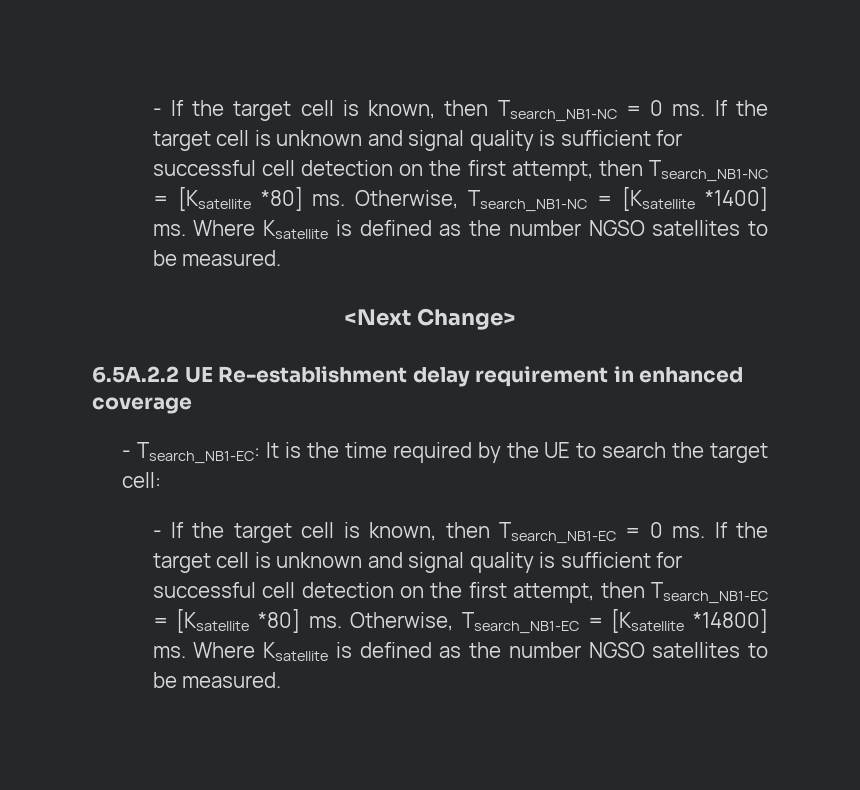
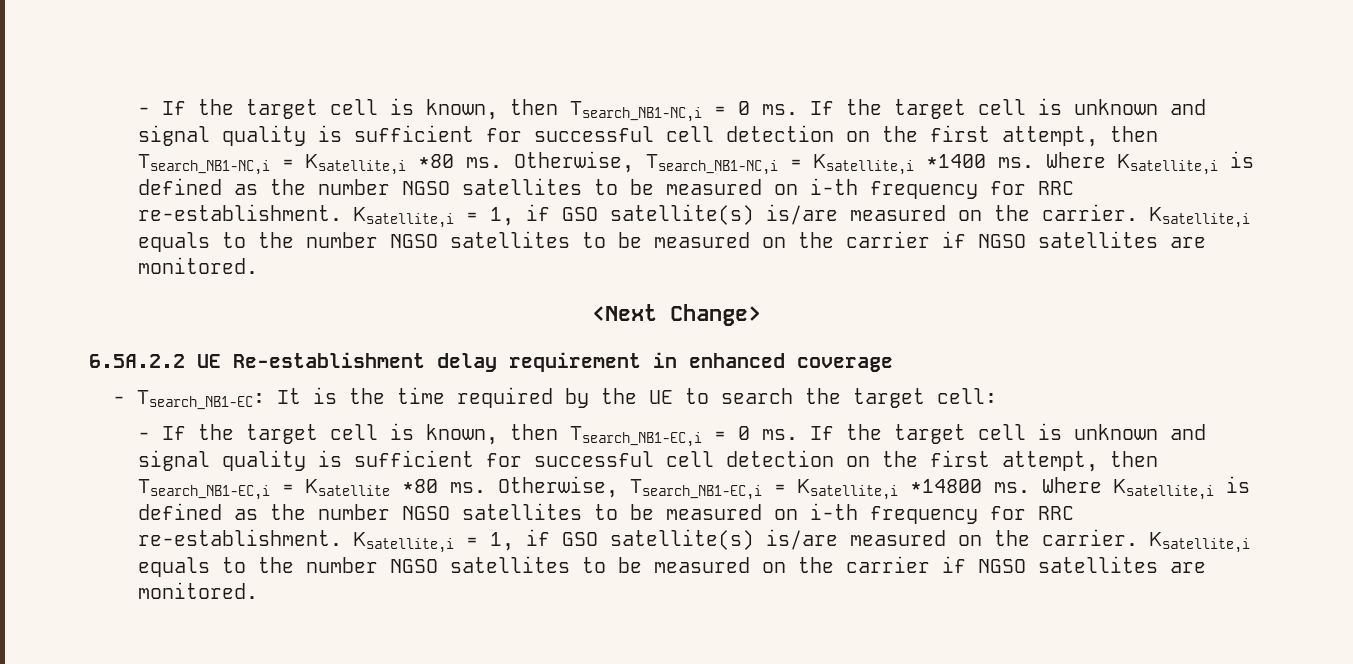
- - If the target cell is known, then Tsearch_NB1-NC = 0 ms.
+ - If the target cell is known, then Tsearch_NB1-NC,i = 0 ms.
- If the target cell is unknown and signal quality is sufficient for successful cell detection on the first attempt, then Tsearch_NB1-NC = [Ksatellite *80] ms. Otherwise, Tsearch_NB1-NC = [Ksatellite *1400] ms. Where Ksatellite is defined as the number NGSO satellites to be measured.
+ If the target cell is unknown and signal quality is sufficient for successful cell detection on the first attempt, then Tsearch_NB1-NC,i = Ksatellite,i *80 ms. Otherwise, Tsearch_NB1-NC,i = Ksatellite,i *1400 ms. Where Ksatellite,i is defined as the number NGSO satellites to be measured on i-th frequency for RRC re-establishment. Ksatellite,i = 1, if GSO satellite(s) is/are measured on the carrier. Ksatellite,i equals to the number NGSO satellites to be measured on the carrier if NGSO satellites are monitored.
- - If the target cell is known, then Tsearch_NB1-EC = 0 ms.
+ - If the target cell is known, then Tsearch_NB1-EC,i = 0 ms.
- If the target cell is unknown and signal quality is sufficient for successful cell detection on the first attempt, then Tsearch_NB1-EC = [Ksatellite *80] ms. Otherwise, Tsearch_NB1-EC = [Ksatellite *14800] ms. Where Ksatellite is defined as the number NGSO satellites to be measured.
+ If the target cell is unknown and signal quality is sufficient for successful cell detection on the first attempt, then Tsearch_NB1-EC,i = Ksatellite *80 ms. Otherwise, Tsearch_NB1-EC,i = Ksatellite,i *14800 ms. Where Ksatellite,i is defined as the number NGSO satellites to be measured on i-th frequency for RRC re-establishment. Ksatellite,i = 1, if GSO satellite(s) is/are measured on the carrier. Ksatellite,i equals to the number NGSO satellites to be measured on the carrier if NGSO satellites are monitored.

